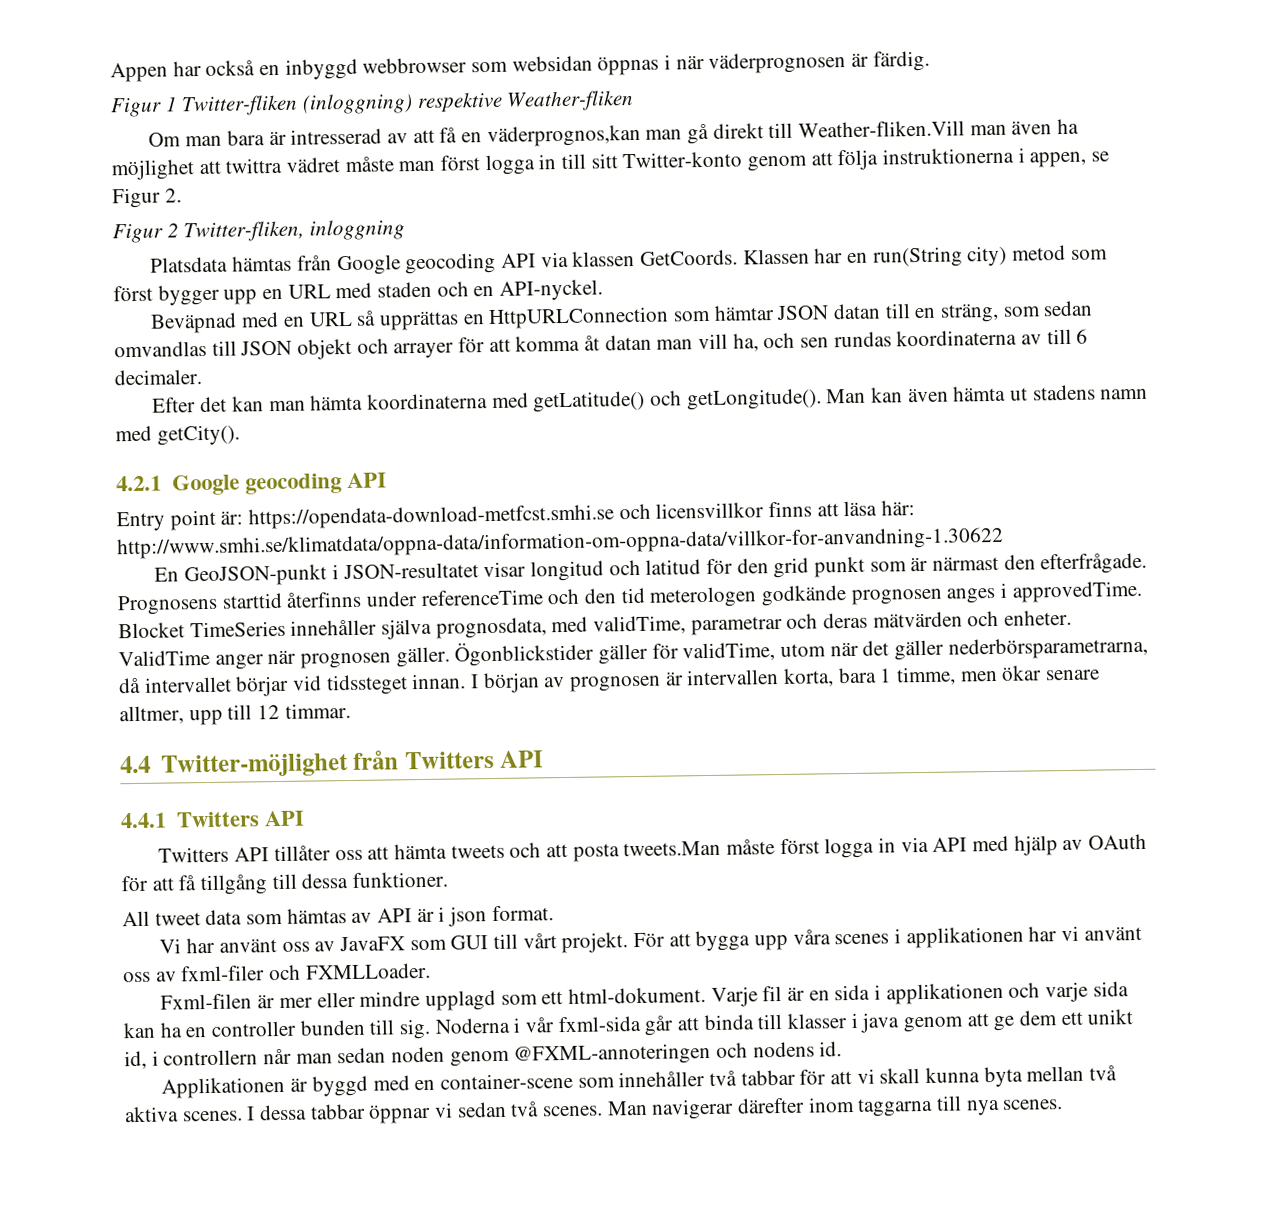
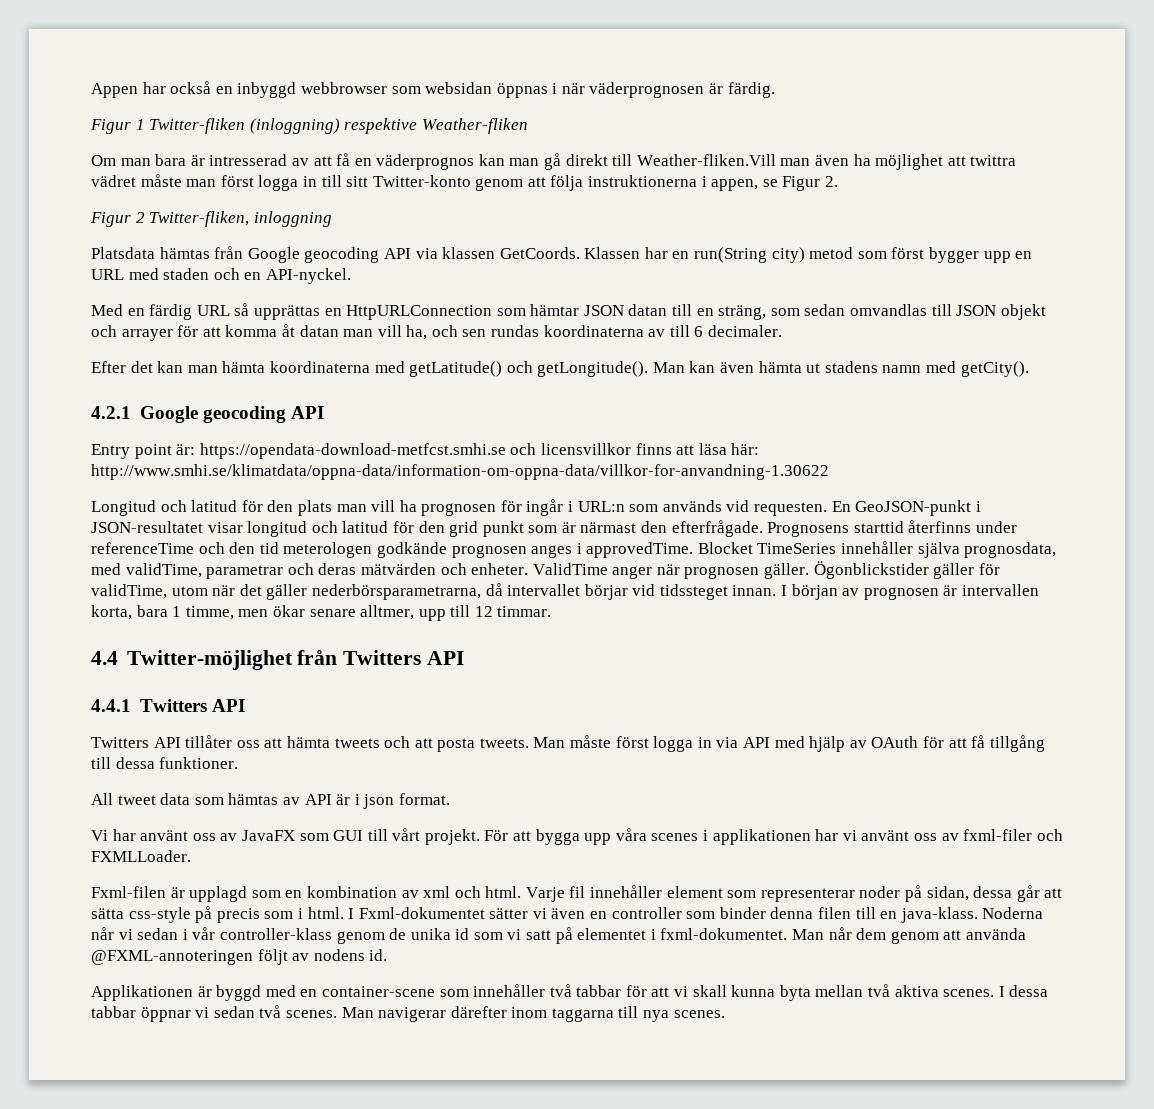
- Om man bara är intresserad av att få en väderprognos,kan man gå direkt till Weather-fliken.Vill man även ha möjlighet att twittra vädret måste man först logga in till sitt Twitter-konto genom att följa instruktionerna i appen, se Figur 2.
+ Om man bara är intresserad av att få en väderprognos kan man gå direkt till Weather-fliken.Vill man även ha möjlighet att twittra vädret måste man först logga in till sitt Twitter-konto genom att följa instruktionerna i appen, se Figur 2.
- Beväpnad med en URL så upprättas en HttpURLConnection som hämtar JSON datan till en sträng, som sedan omvandlas till JSON objekt och arrayer för att komma åt datan man vill ha, och sen rundas koordinaterna av till 6 decimaler.
+ Med en färdig URL så upprättas en HttpURLConnection som hämtar JSON datan till en sträng, som sedan omvandlas till JSON objekt och arrayer för att komma åt datan man vill ha, och sen rundas koordinaterna av till 6 decimaler.
+ Longitud och latitud för den plats man vill ha prognosen för ingår i URL:n som används vid requesten.
- Twitters API tillåter oss att hämta tweets och att posta tweets.Man måste först logga in via API med hjälp av OAuth för att få tillgång till dessa funktioner.
+ Twitters API tillåter oss att hämta tweets och att posta tweets. Man måste först logga in via API med hjälp av OAuth för att få tillgång till dessa funktioner.
- Fxml-filen är mer eller mindre upplagd som ett html-dokument. Varje fil är en sida i applikationen och varje sida kan ha en controller bunden till sig. Noderna i vår fxml-sida går att binda till klasser i java genom att ge dem ett unikt id, i controllern når man sedan noden genom @FXML-annoteringen och nodens id.
+ Fxml-filen är upplagd som en kombination av xml och html. Varje fil innehåller element som representerar noder på sidan, dessa går att sätta css-style på precis som i html. I Fxml-dokumentet sätter vi även en controller som binder denna filen till en java-klass. Noderna når vi sedan i vår controller-klass genom de unika id som vi satt på elementet i fxml-dokumentet. Man når dem genom att använda @FXML-annoteringen följt av nodens id.

